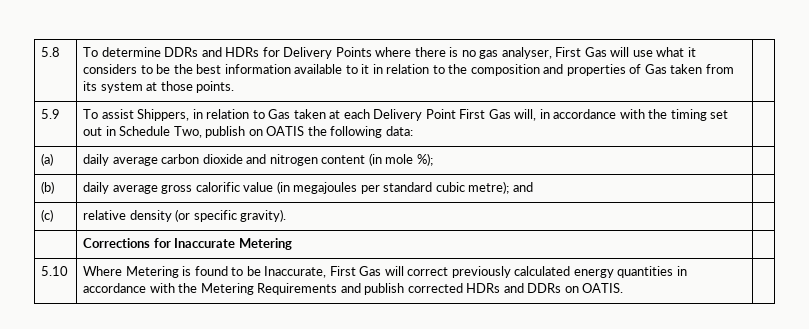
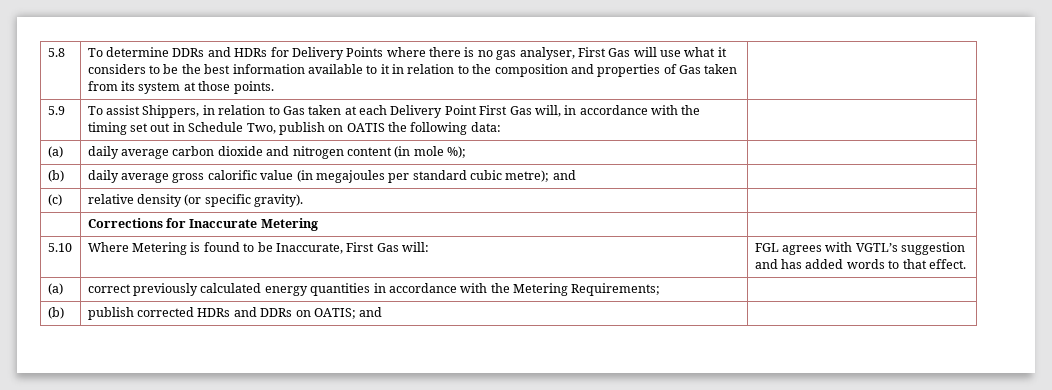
- 5.10 | Where Metering is found to be Inaccurate, First Gas will correct previously calculated energy quantities in accordance with the Metering Requirements and publish corrected HDRs and DDRs on OATIS. |
+ 5.10 | Where Metering is found to be Inaccurate, First Gas will: | FGL agrees with VGTL’s suggestion and has added words to that effect.
+ (a) | correct previously calculated energy quantities in accordance with the Metering Requirements; |
+ (b) | publish corrected HDRs and DDRs on OATIS; and |

